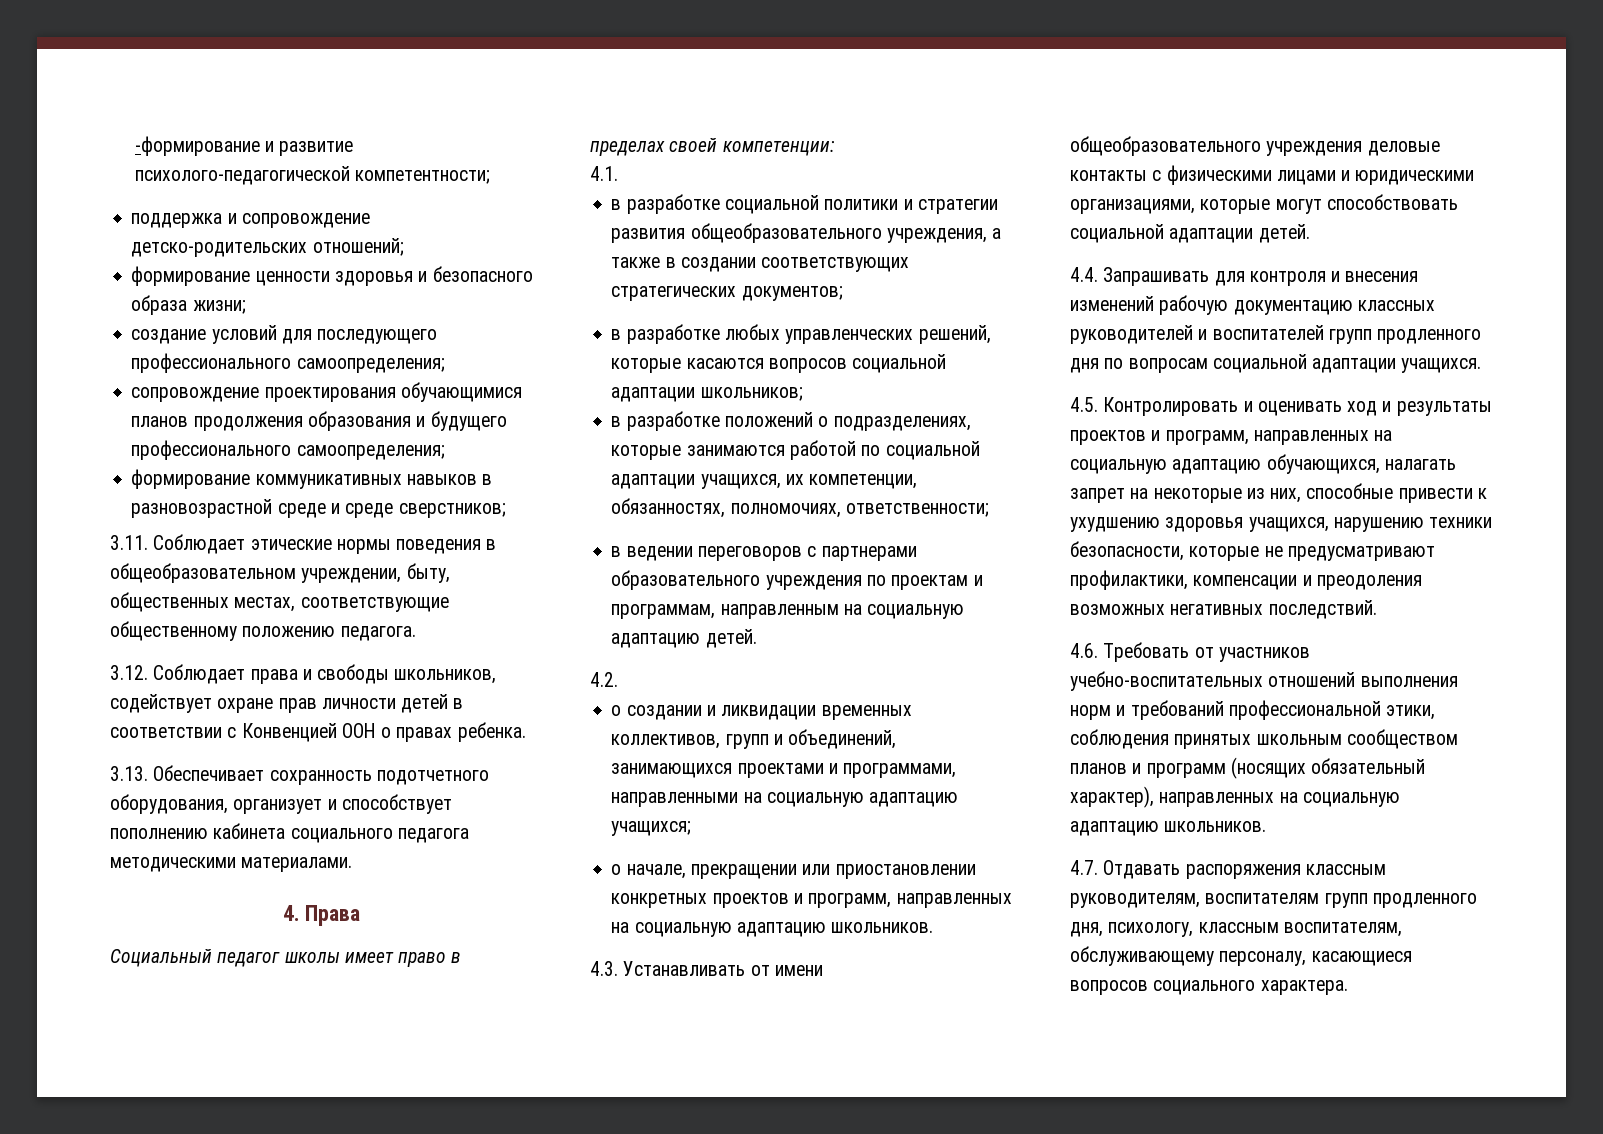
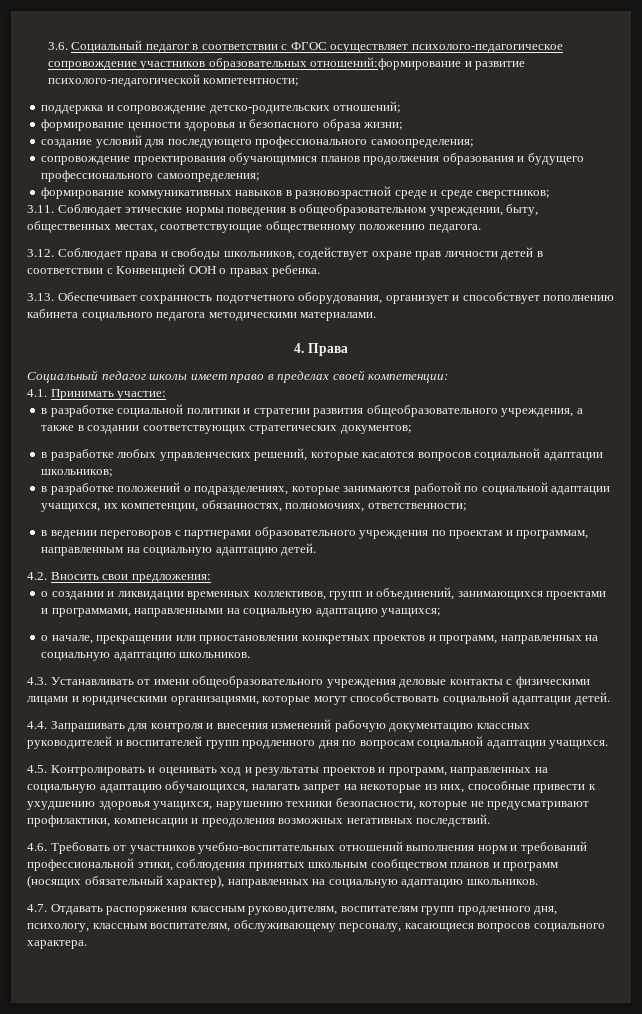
- -формирование и развитие психолого-педагогической компетентности;
+ 3.6. Социальный педагог в соответствии с ФГОС осуществляет психолого-педагогическое сопровождение участников образовательных отношений:формирование и развитие психолого-педагогической компетентности;
- 4.1.
+ 4.1. Принимать участие:
- 4.2.
+ 4.2. Вносить свои предложения:

